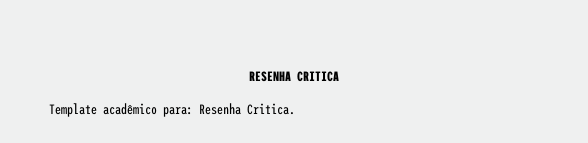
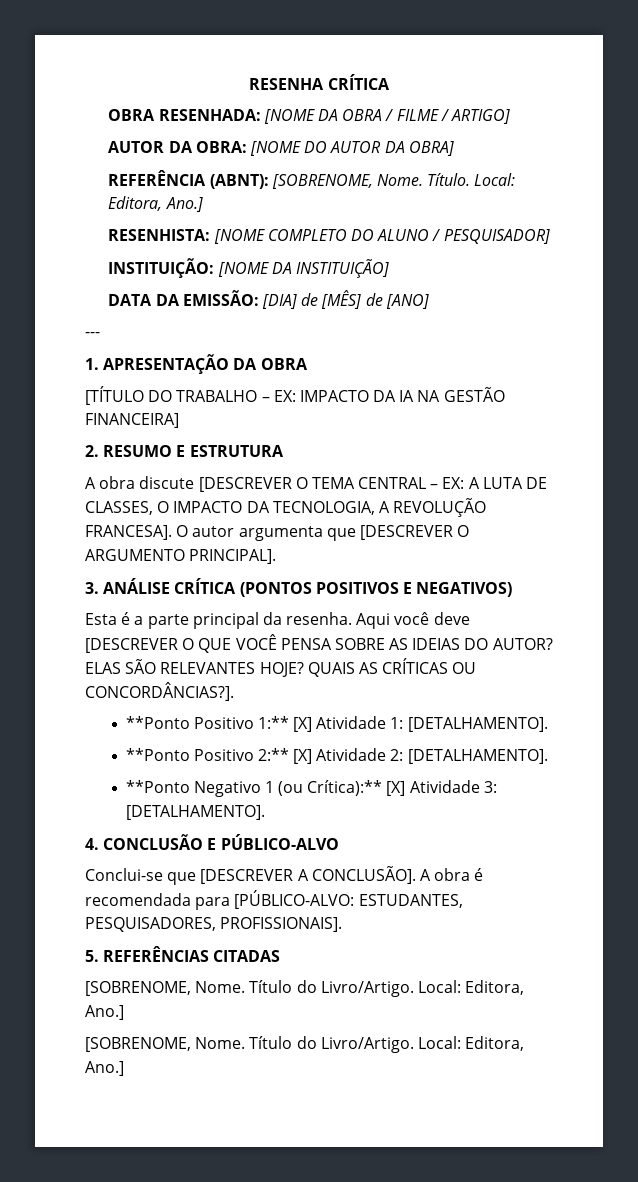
- RESENHA CRITICA
- Template acadêmico para: Resenha Critica.
+ RESENHA CRÍTICA
+ OBRA RESENHADA: [NOME DA OBRA / FILME / ARTIGO]
+ AUTOR DA OBRA: [NOME DO AUTOR DA OBRA]
+ REFERÊNCIA (ABNT): [SOBRENOME, Nome. Título. Local: Editora, Ano.]
+ RESENHISTA: [NOME COMPLETO DO ALUNO / PESQUISADOR]
+ INSTITUIÇÃO: [NOME DA INSTITUIÇÃO]
+ DATA DA EMISSÃO: [DIA] de [MÊS] de [ANO]
+ ---
+ 1. APRESENTAÇÃO DA OBRA
+ [TÍTULO DO TRABALHO – EX: IMPACTO DA IA NA GESTÃO FINANCEIRA]
+ 2. RESUMO E ESTRUTURA
+ A obra discute [DESCREVER O TEMA CENTRAL – EX: A LUTA DE CLASSES, O IMPACTO DA TECNOLOGIA, A REVOLUÇÃO FRANCESA]. O autor argumenta que [DESCREVER O ARGUMENTO PRINCIPAL].
+ 3. ANÁLISE CRÍTICA (PONTOS POSITIVOS E NEGATIVOS)
+ Esta é a parte principal da resenha. Aqui você deve [DESCREVER O QUE VOCÊ PENSA SOBRE AS IDEIAS DO AUTOR? ELAS SÃO RELEVANTES HOJE? QUAIS AS CRÍTICAS OU CONCORDÂNCIAS?].
+ **Ponto Positivo 1:** [X] Atividade 1: [DETALHAMENTO].
+ **Ponto Positivo 2:** [X] Atividade 2: [DETALHAMENTO].
+ **Ponto Negativo 1 (ou Crítica):** [X] Atividade 3: [DETALHAMENTO].
+ 4. CONCLUSÃO E PÚBLICO-ALVO
+ Conclui-se que [DESCREVER A CONCLUSÃO]. A obra é recomendada para [PÚBLICO-ALVO: ESTUDANTES, PESQUISADORES, PROFISSIONAIS].
+ 5. REFERÊNCIAS CITADAS
+ [SOBRENOME, Nome. Título do Livro/Artigo. Local: Editora, Ano.]
+ [SOBRENOME, Nome. Título do Livro/Artigo. Local: Editora, Ano.]

